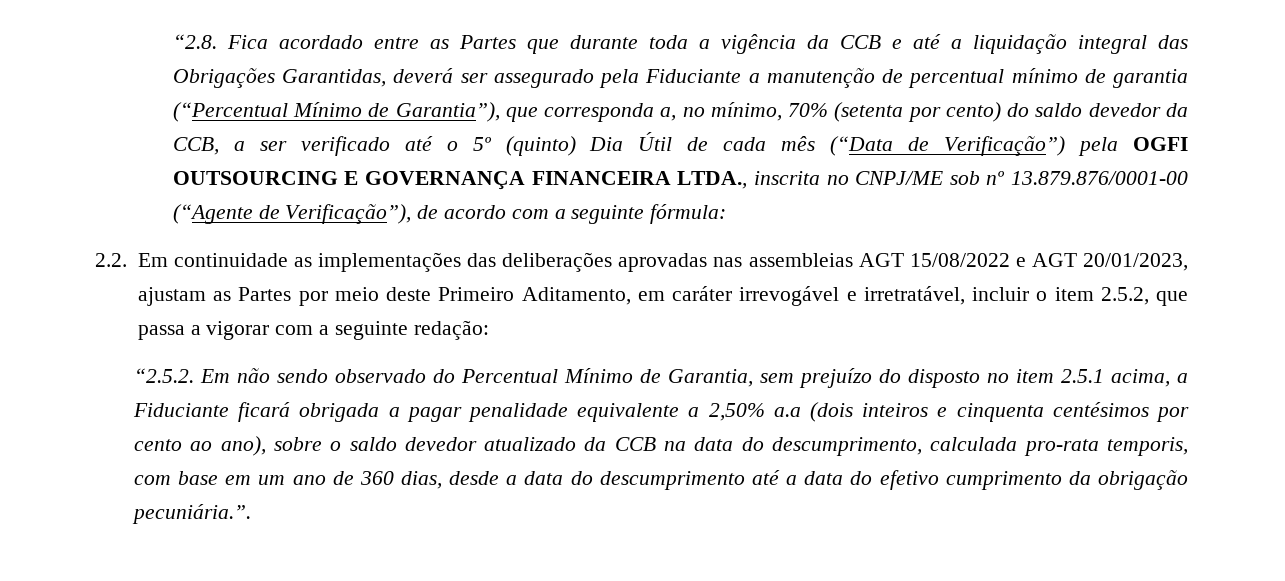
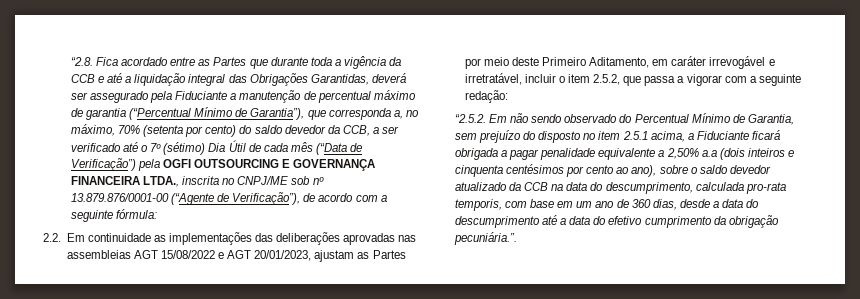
- “2.8. Fica acordado entre as Partes que durante toda a vigência da CCB e até a liquidação integral das Obrigações Garantidas, deverá ser assegurado pela Fiduciante a manutenção de percentual mínimo de garantia (“Percentual Mínimo de Garantia”), que corresponda a, no mínimo, 70% (setenta por cento) do saldo devedor da CCB, a ser verificado até o 5º (quinto) Dia Útil de cada mês (“Data de Verificação”) pela OGFI OUTSOURCING E GOVERNANÇA FINANCEIRA LTDA., inscrita no CNPJ/ME sob nº 13.879.876/0001-00 (“Agente de Verificação”), de acordo com a seguinte fórmula:
+ “2.8. Fica acordado entre as Partes que durante toda a vigência da CCB e até a liquidação integral das Obrigações Garantidas, deverá ser assegurado pela Fiduciante a manutenção de percentual máximo de garantia (“Percentual Mínimo de Garantia”), que corresponda a, no máximo, 70% (setenta por cento) do saldo devedor da CCB, a ser verificado até o 7º (sétimo) Dia Útil de cada mês (“Data de Verificação”) pela OGFI OUTSOURCING E GOVERNANÇA FINANCEIRA LTDA., inscrita no CNPJ/ME sob nº 13.879.876/0001-00 (“Agente de Verificação”), de acordo com a seguinte fórmula:

